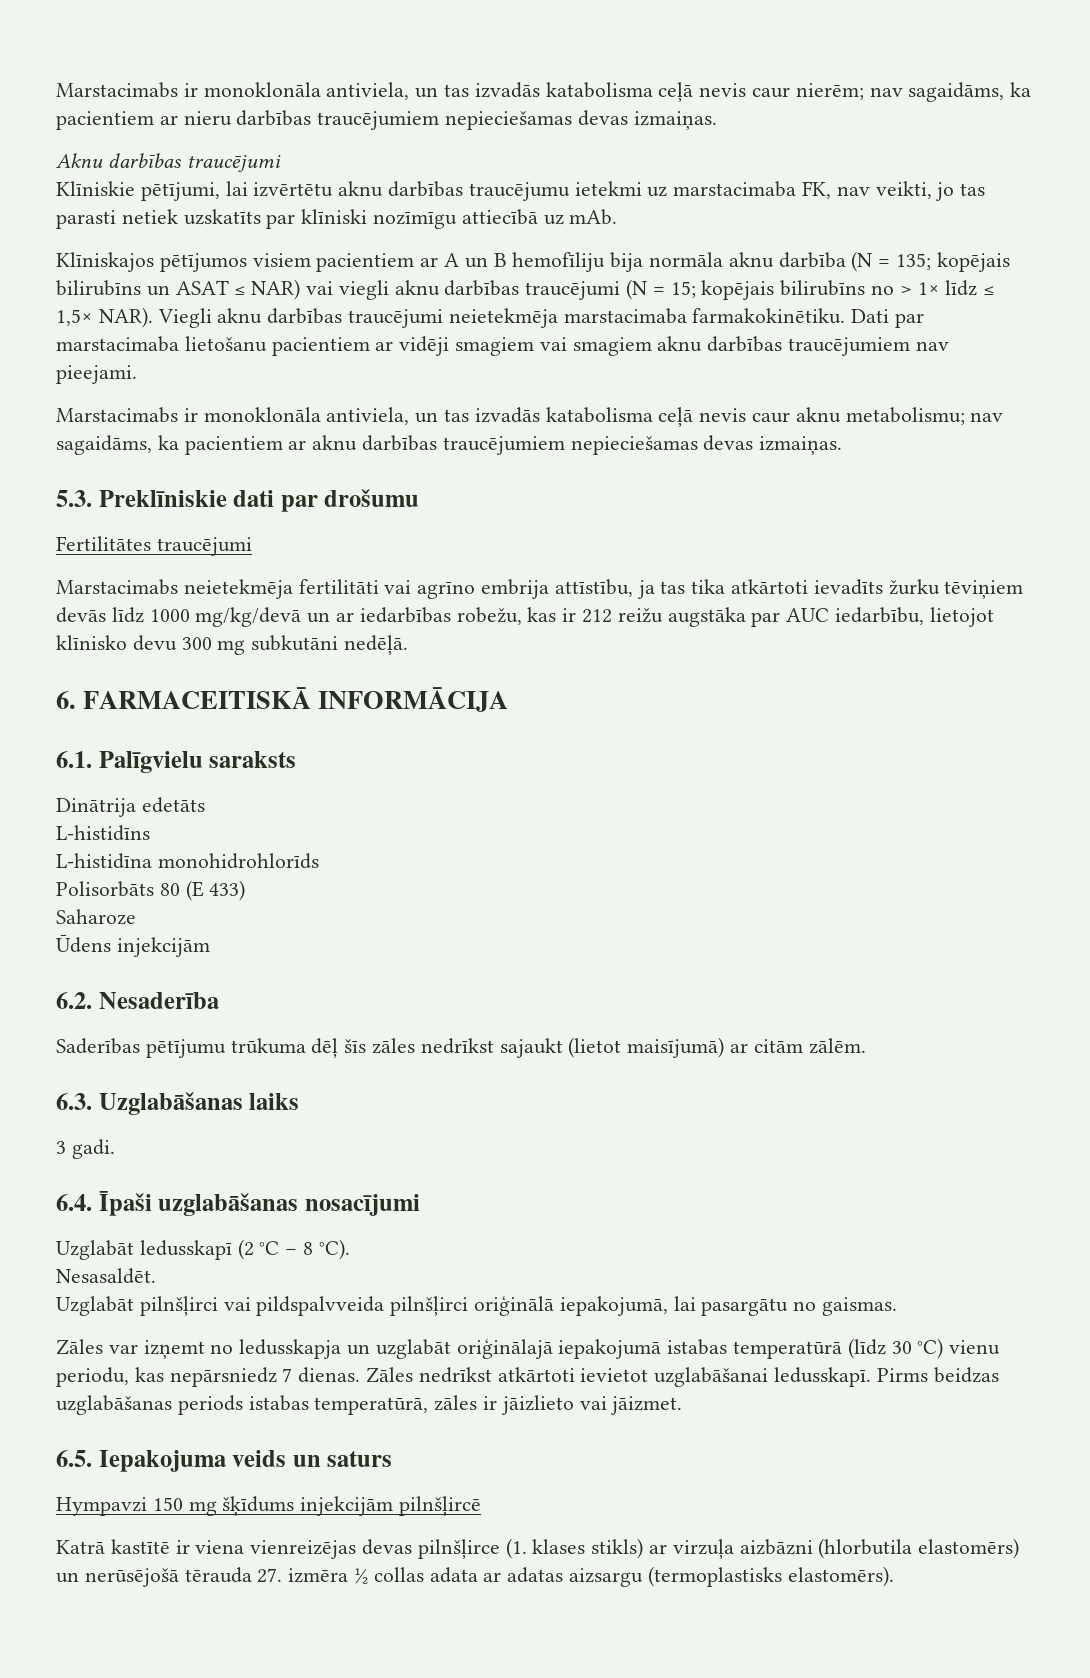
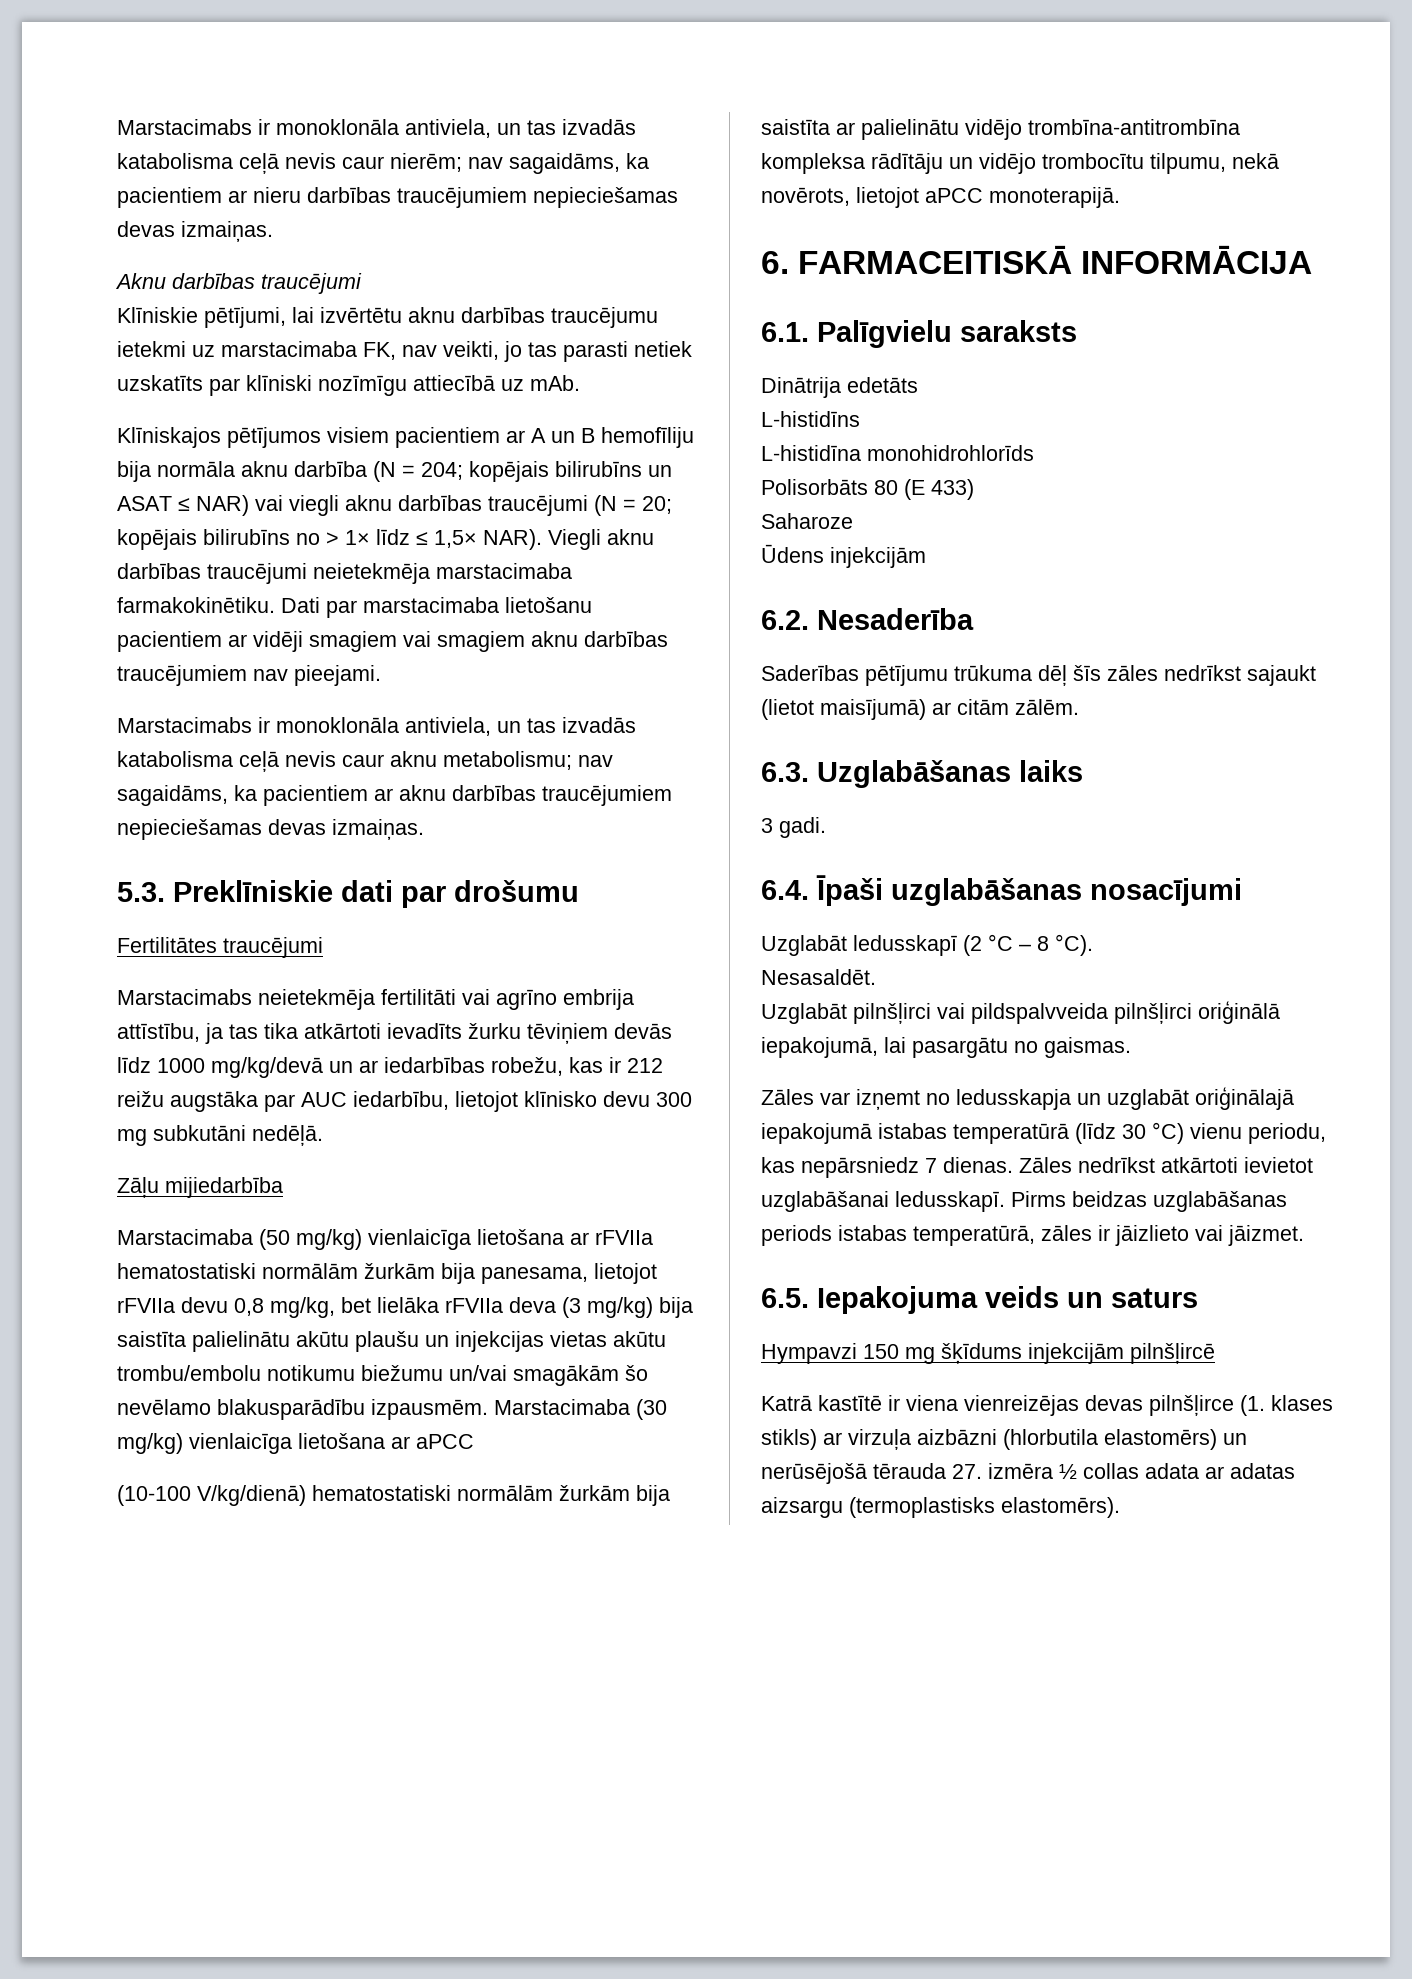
- Klīniskajos pētījumos visiem pacientiem ar A un B hemofīliju bija normāla aknu darbība (N = 135; kopējais bilirubīns un ASAT ≤ NAR) vai viegli aknu darbības traucējumi (N = 15; kopējais bilirubīns no > 1× līdz ≤ 1,5× NAR).
+ Klīniskajos pētījumos visiem pacientiem ar A un B hemofīliju bija normāla aknu darbība (N = 204; kopējais bilirubīns un ASAT ≤ NAR) vai viegli aknu darbības traucējumi (N = 20; kopējais bilirubīns no > 1× līdz ≤ 1,5× NAR).
+ Zāļu mijiedarbība
+ Marstacimaba (50 mg/kg) vienlaicīga lietošana ar rFVIIa hematostatiski normālām žurkām bija panesama, lietojot rFVIIa devu 0,8 mg/kg, bet lielāka rFVIIa deva (3 mg/kg) bija saistīta palielinātu akūtu plaušu un injekcijas vietas akūtu trombu/embolu notikumu biežumu un/vai smagākām šo nevēlamo blakusparādību izpausmēm. Marstacimaba (30 mg/kg) vienlaicīga lietošana ar aPCC
+ (10-100 V/kg/dienā) hematostatiski normālām žurkām bija saistīta ar palielinātu vidējo trombīna-antitrombīna kompleksa rādītāju un vidējo trombocītu tilpumu, nekā novērots, lietojot aPCC monoterapijā.

